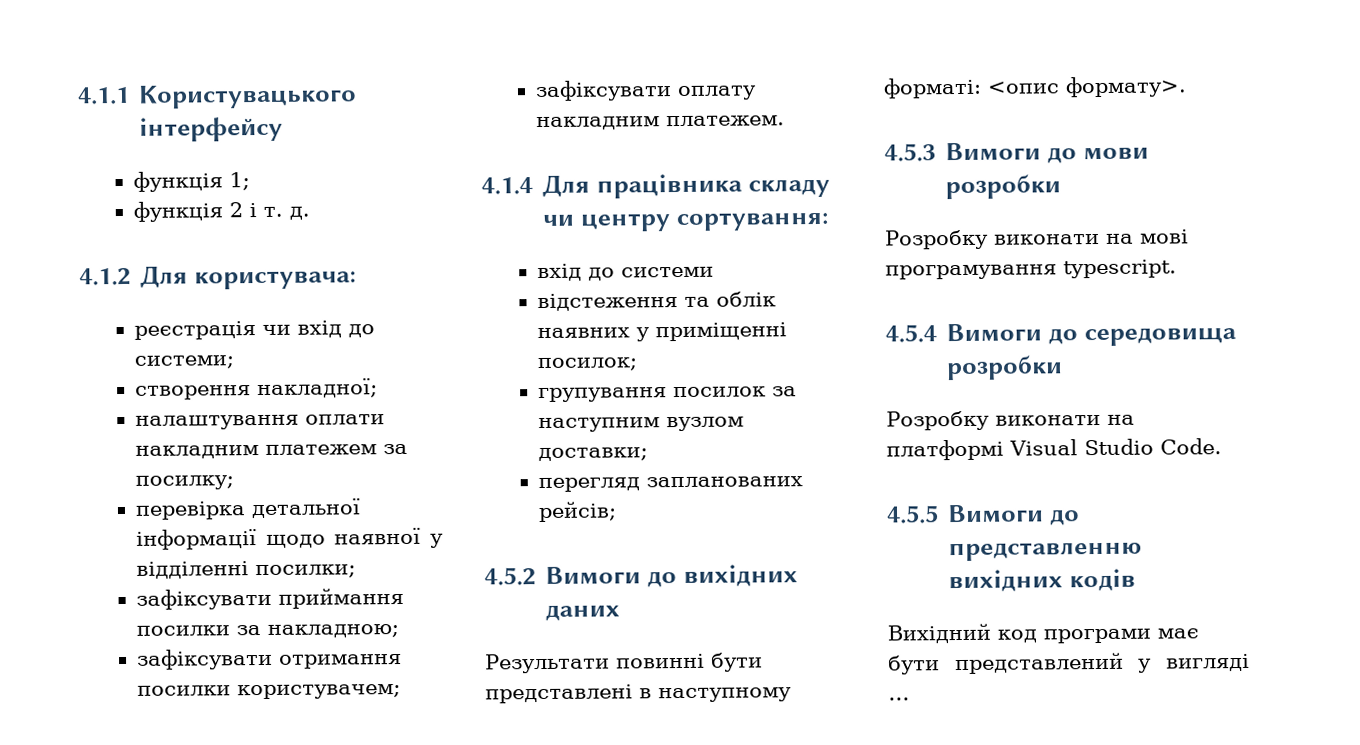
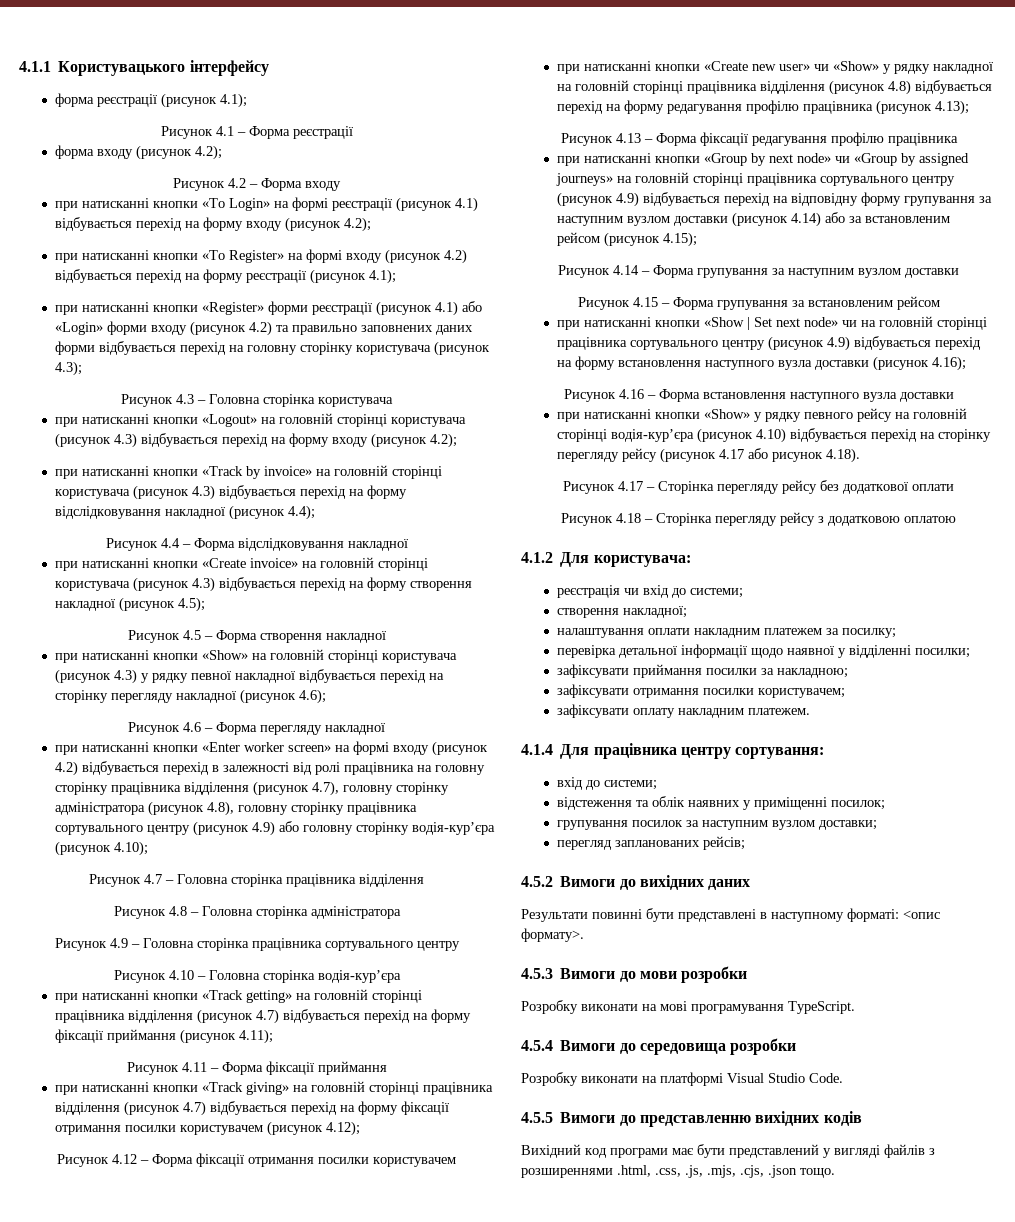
- функція 1;
- функція 2 і т. д.
+ форма реєстрації (рисунок 4.1);
+ Рисунок 4.1 – Форма реєстрації
+ форма входу (рисунок 4.2);
+ Рисунок 4.2 – Форма входу
+ при натисканні кнопки «To Login» на формі реєстрації (рисунок 4.1) відбувається перехід на форму входу (рисунок 4.2);
+ при натисканні кнопки «To Register» на формі входу (рисунок 4.2) відбувається перехід на форму реєстрації (рисунок 4.1);
+ при натисканні кнопки «Register» форми реєстрації (рисунок 4.1) або «Login» форми входу (рисунок 4.2) та правильно заповнених даних форми відбувається перехід на головну сторінку користувача (рисунок 4.3);
+ Рисунок 4.3 – Головна сторінка користувача
+ при натисканні кнопки «Logout» на головній сторінці користувача (рисунок 4.3) відбувається перехід на форму входу (рисунок 4.2);
+ при натисканні кнопки «Track by invoice» на головній сторінці користувача (рисунок 4.3) відбувається перехід на форму відслідковування накладної (рисунок 4.4);
+ Рисунок 4.4 – Форма відслідковування накладної
+ при натисканні кнопки «Create invoice» на головній сторінці користувача (рисунок 4.3) відбувається перехід на форму створення накладної (рисунок 4.5);
+ Рисунок 4.5 – Форма створення накладної
+ при натисканні кнопки «Show» на головній сторінці користувача (рисунок 4.3) у рядку певної накладної відбувається перехід на сторінку перегляду накладної (рисунок 4.6);
+ Рисунок 4.6 – Форма перегляду накладної
+ при натисканні кнопки «Enter worker screen» на формі входу (рисунок 4.2) відбувається перехід в залежності від ролі працівника на головну сторінку працівника відділення (рисунок 4.7), головну сторінку адміністратора (рисунок 4.8), головну сторінку працівника сортувального центру (рисунок 4.9) або головну сторінку водія-кур’єра (рисунок 4.10);
+ Рисунок 4.7 – Головна сторінка працівника відділення
+ Рисунок 4.8 – Головна сторінка адміністратора
+ Рисунок 4.9 – Головна сторінка працівника сортувального центру
+ Рисунок 4.10 – Головна сторінка водія-кур’єра
+ при натисканні кнопки «Track getting» на головній сторінці працівника відділення (рисунок 4.7) відбувається перехід на форму фіксації приймання (рисунок 4.11);
+ Рисунок 4.11 – Форма фіксації приймання
+ при натисканні кнопки «Track giving» на головній сторінці працівника відділення (рисунок 4.7) відбувається перехід на форму фіксації отримання посилки користувачем (рисунок 4.12);
+ Рисунок 4.12 – Форма фіксації отримання посилки користувачем
+ при натисканні кнопки «Create new user» чи «Show» у рядку накладної на головній сторінці працівника відділення (рисунок 4.8) відбувається перехід на форму редагування профілю працівника (рисунок 4.13);
+ Рисунок 4.13 – Форма фіксації редагування профілю працівника
+ при натисканні кнопки «Group by next node» чи «Group by assigned journeys» на головній сторінці працівника сортувального центру (рисунок 4.9) відбувається перехід на відповідну форму групування за наступним вузлом доставки (рисунок 4.14) або за встановленим рейсом (рисунок 4.15);
+ Рисунок 4.14 – Форма групування за наступним вузлом доставки
+ Рисунок 4.15 – Форма групування за встановленим рейсом
+ при натисканні кнопки «Show | Set next node» чи на головній сторінці працівника сортувального центру (рисунок 4.9) відбувається перехід на форму встановлення наступного вузла доставки (рисунок 4.16);
+ Рисунок 4.16 – Форма встановлення наступного вузла доставки
+ при натисканні кнопки «Show» у рядку певного рейсу на головній сторінці водія-кур’єра (рисунок 4.10) відбувається перехід на сторінку перегляду рейсу (рисунок 4.17 або рисунок 4.18).
+ Рисунок 4.17 – Сторінка перегляду рейсу без додаткової оплати
+ Рисунок 4.18 – Сторінка перегляду рейсу з додатковою оплатою
- 4.1.4 Для працівника складу чи центру сортування:
- вхід до системи
+ 4.1.4 Для працівника центру сортування:
+ вхід до системи;
- Розробку виконати на мові програмування typescript.
+ Розробку виконати на мові програмування TypeScript.
- Вихідний код програми має бути представлений у вигляді …
+ Вихідний код програми має бути представлений у вигляді файлів з розширеннями .html, .css, .js, .mjs, .cjs, .json тощо.

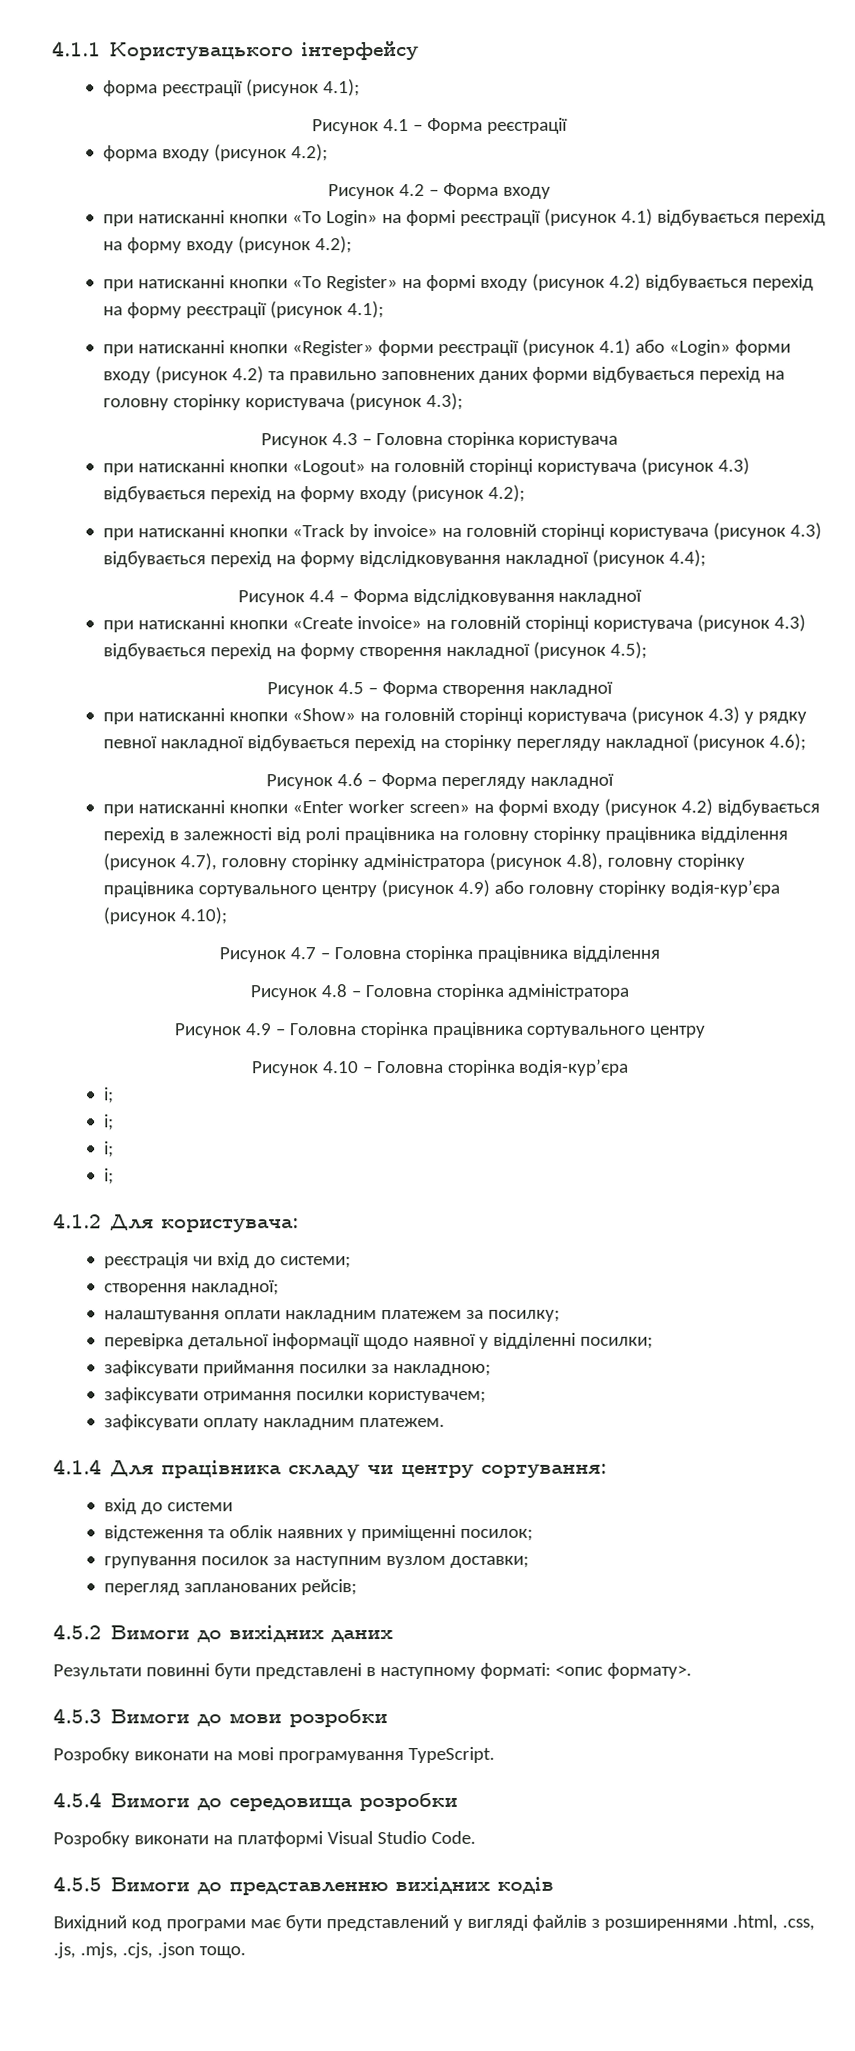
  Рисунок 4.10 – Головна сторінка водія-кур’єра
- при натисканні кнопки «Track getting» на головній сторінці працівника відділення (рисунок 4.7) відбувається перехід на форму фіксації приймання (рисунок 4.11);
- Рисунок 4.11 – Форма фіксації приймання
- при натисканні кнопки «Track giving» на головній сторінці працівника відділення (рисунок 4.7) відбувається перехід на форму фіксації отримання посилки користувачем (рисунок 4.12);
- Рисунок 4.12 – Форма фіксації отримання посилки користувачем
- при натисканні кнопки «Create new user» чи «Show» у рядку накладної на головній сторінці працівника відділення (рисунок 4.8) відбувається перехід на форму редагування профілю працівника (рисунок 4.13);
- Рисунок 4.13 – Форма фіксації редагування профілю працівника
- при натисканні кнопки «Group by next node» чи «Group by assigned journeys» на головній сторінці працівника сортувального центру (рисунок 4.9) відбувається перехід на відповідну форму групування за наступним вузлом доставки (рисунок 4.14) або за встановленим рейсом (рисунок 4.15);
- Рисунок 4.14 – Форма групування за наступним вузлом доставки
- Рисунок 4.15 – Форма групування за встановленим рейсом
- при натисканні кнопки «Show | Set next node» чи на головній сторінці працівника сортувального центру (рисунок 4.9) відбувається перехід на форму встановлення наступного вузла доставки (рисунок 4.16);
- Рисунок 4.16 – Форма встановлення наступного вузла доставки
- при натисканні кнопки «Show» у рядку певного рейсу на головній сторінці водія-кур’єра (рисунок 4.10) відбувається перехід на сторінку перегляду рейсу (рисунок 4.17 або рисунок 4.18).
- Рисунок 4.17 – Сторінка перегляду рейсу без додаткової оплати
- Рисунок 4.18 – Сторінка перегляду рейсу з додатковою оплатою
+ і;
+ і;
+ і;
+ і;
- 4.1.4 Для працівника центру сортування:
- вхід до системи;
+ 4.1.4 Для працівника складу чи центру сортування:
+ вхід до системи

